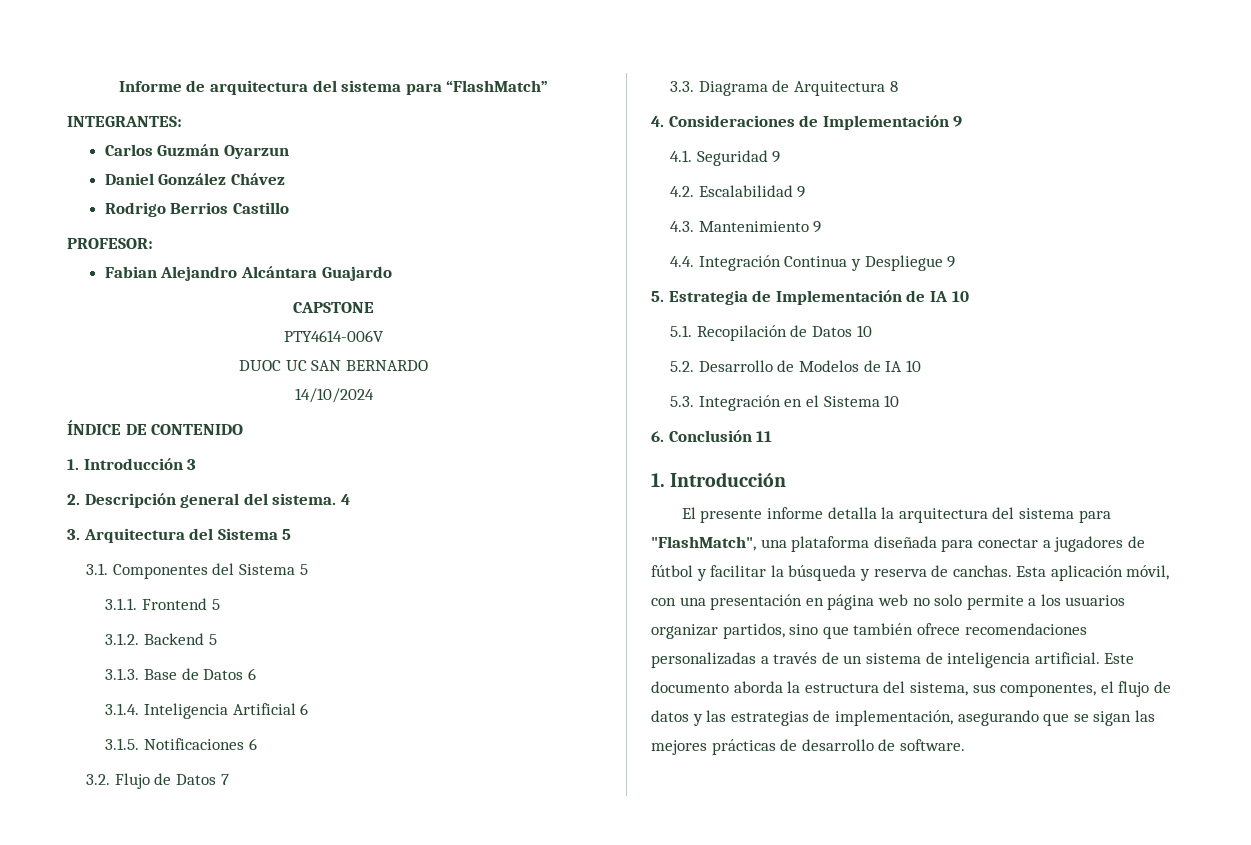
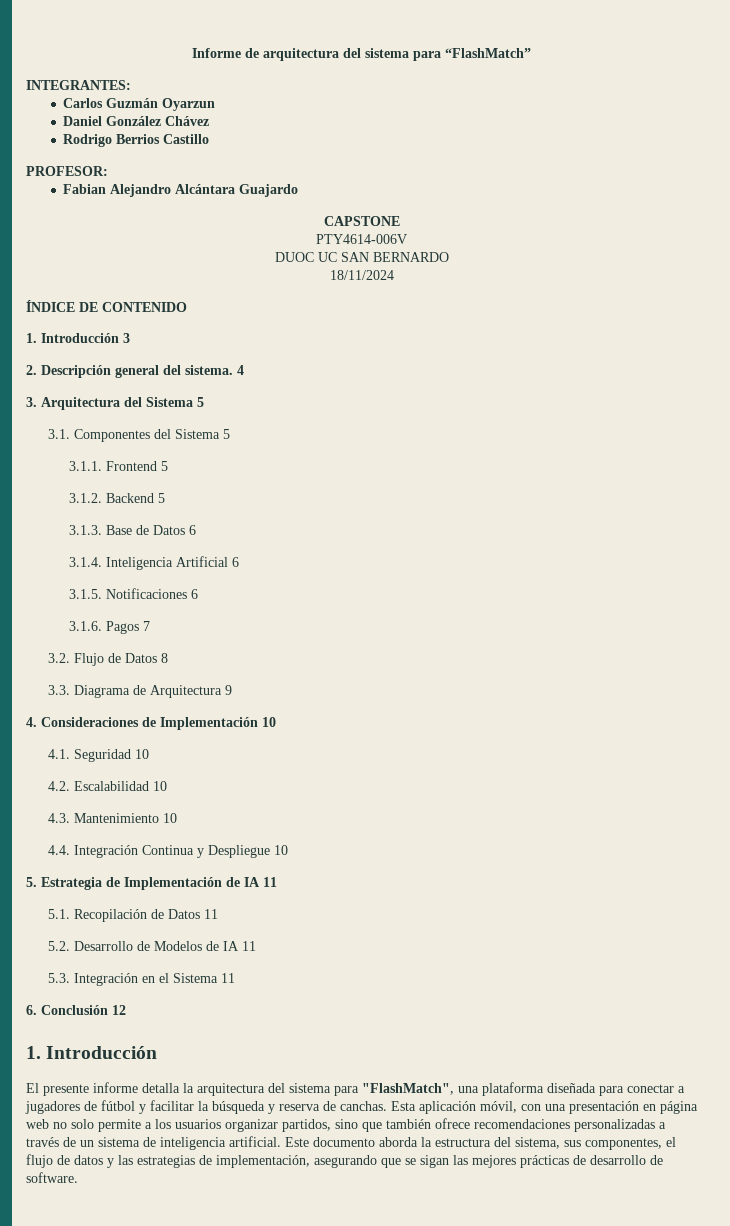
- 14/10/2024
+ 18/11/2024
+ 3.1.6. Pagos 7
- 3.2. Flujo de Datos 7
+ 3.2. Flujo de Datos 8
- 3.3. Diagrama de Arquitectura 8
+ 3.3. Diagrama de Arquitectura 9
- 4. Consideraciones de Implementación 9
+ 4. Consideraciones de Implementación 10
- 4.1. Seguridad 9
+ 4.1. Seguridad 10
- 4.2. Escalabilidad 9
+ 4.2. Escalabilidad 10
- 4.3. Mantenimiento 9
+ 4.3. Mantenimiento 10
- 4.4. Integración Continua y Despliegue 9
+ 4.4. Integración Continua y Despliegue 10
- 5. Estrategia de Implementación de IA 10
+ 5. Estrategia de Implementación de IA 11
- 5.1. Recopilación de Datos 10
+ 5.1. Recopilación de Datos 11
- 5.2. Desarrollo de Modelos de IA 10
+ 5.2. Desarrollo de Modelos de IA 11
- 5.3. Integración en el Sistema 10
+ 5.3. Integración en el Sistema 11
- 6. Conclusión 11
+ 6. Conclusión 12

